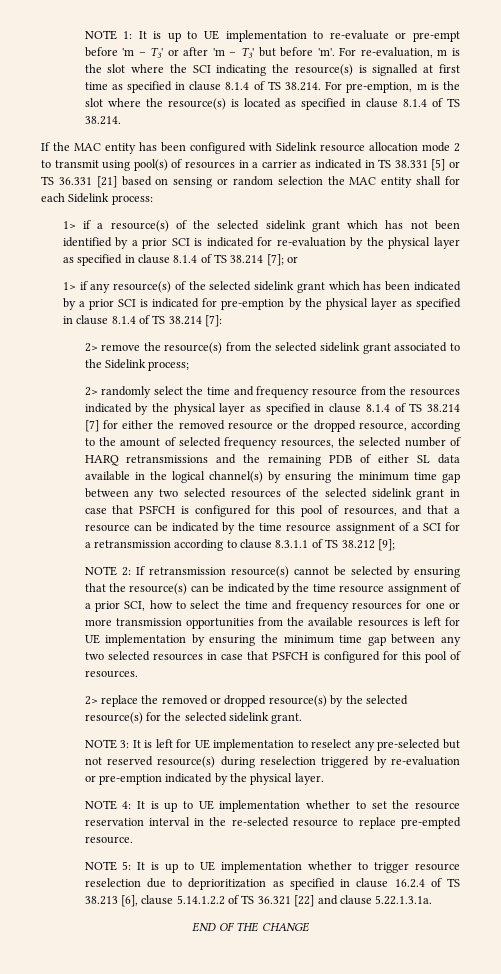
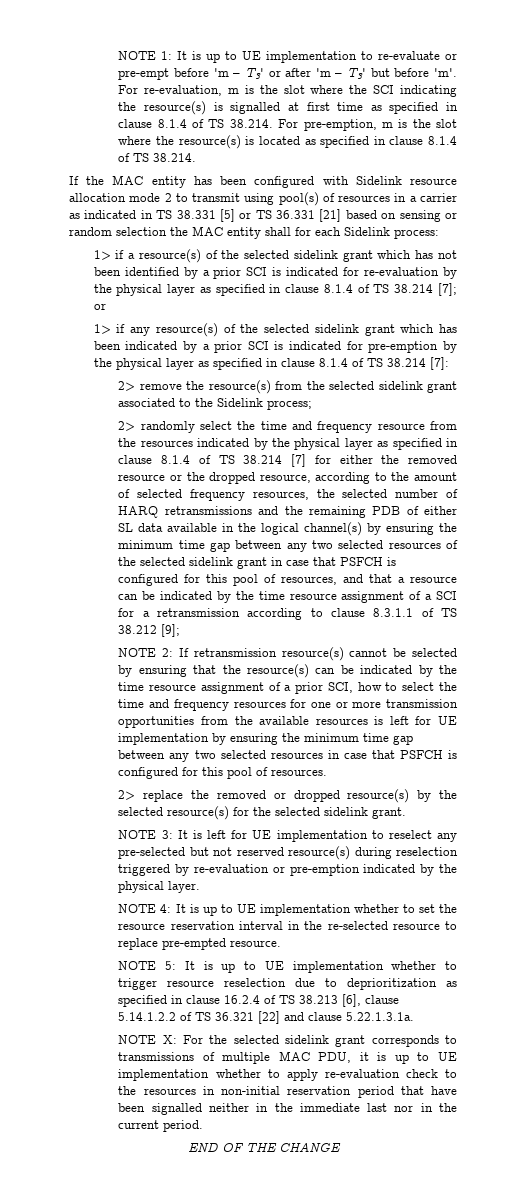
+ NOTE X: For the selected sidelink grant corresponds to transmissions of multiple MAC PDU, it is up to UE implementation whether to apply re-evaluation check to the resources in non-initial reservation period that have been signalled neither in the immediate last nor in the current period.

